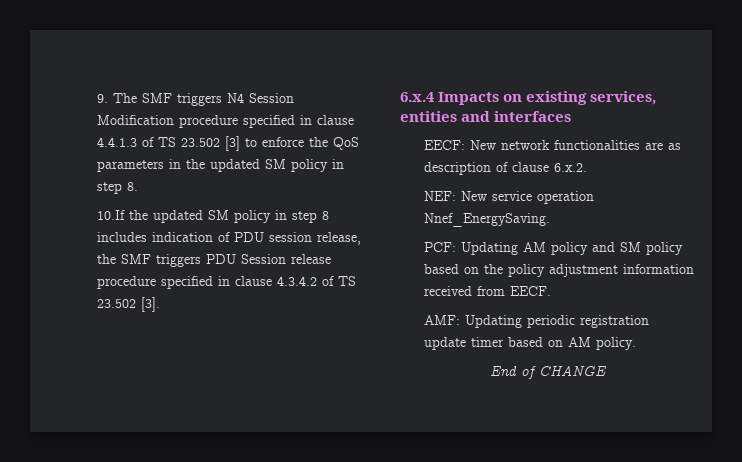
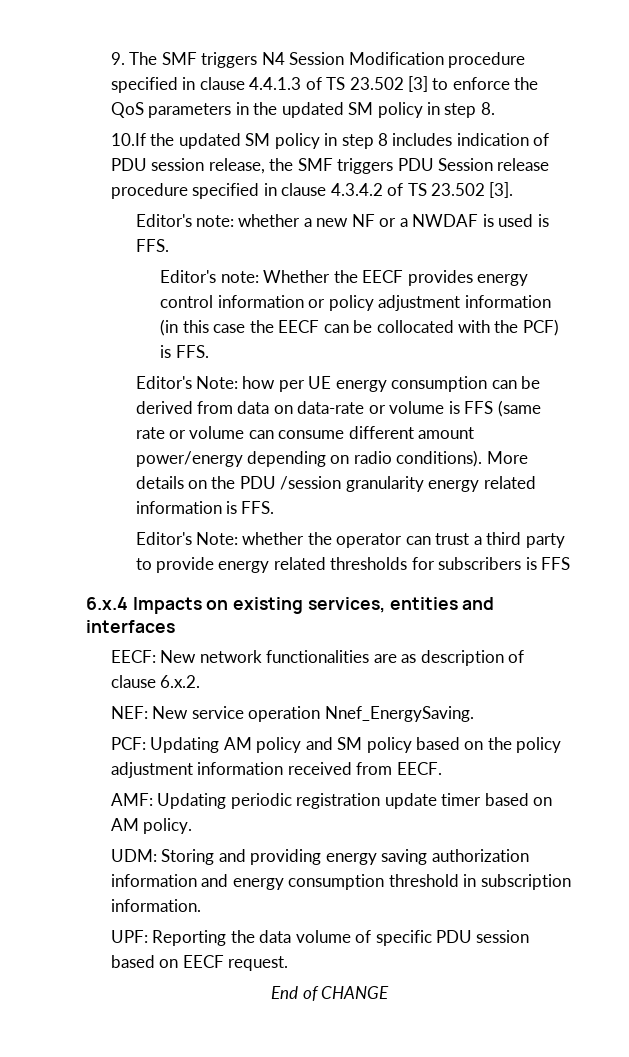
+ Editor's note: whether a new NF or a NWDAF is used is FFS.
+ Editor's note: Whether the EECF provides energy control information or policy adjustment information (in this case the EECF can be collocated with the PCF) is FFS.
+ Editor's Note: how per UE energy consumption can be derived from data on data-rate or volume is FFS (same rate or volume can consume different amount power/energy depending on radio conditions). More details on the PDU /session granularity energy related information is FFS.
+ Editor's Note: whether the operator can trust a third party to provide energy related thresholds for subscribers is FFS
+ UDM: Storing and providing energy saving authorization information and energy consumption threshold in subscription information.
+ UPF: Reporting the data volume of specific PDU session based on EECF request.

